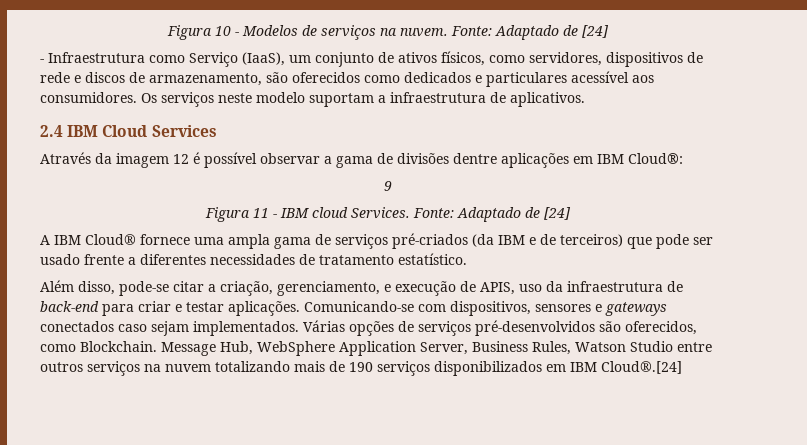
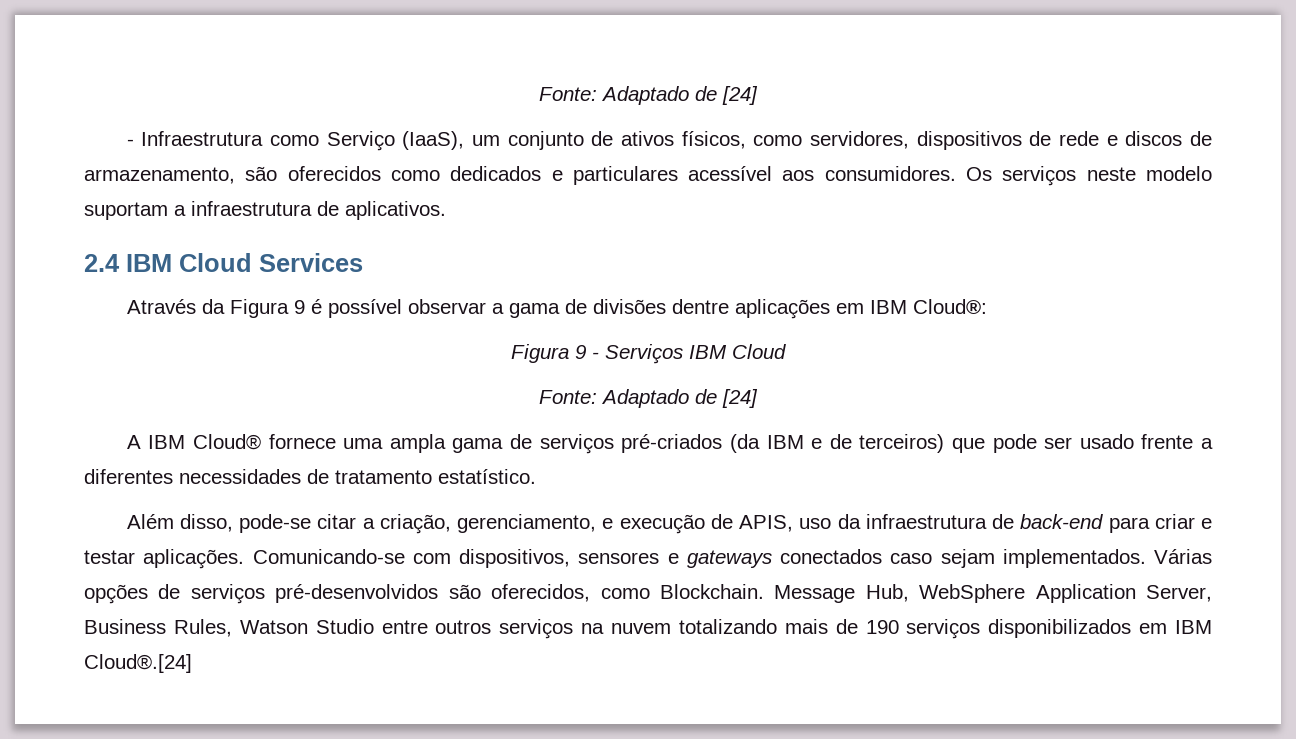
- Figura 10 - Modelos de serviços na nuvem.
- Através da imagem 12 é possível observar a gama de divisões dentre aplicações em IBM Cloud®:
+ Através da Figura 9 é possível observar a gama de divisões dentre aplicações em IBM Cloud®:
- 9
- Figura 11 - IBM cloud Services. Fonte: Adaptado de [24]
+ Figura 9 - Serviços IBM Cloud
+ Fonte: Adaptado de [24]

